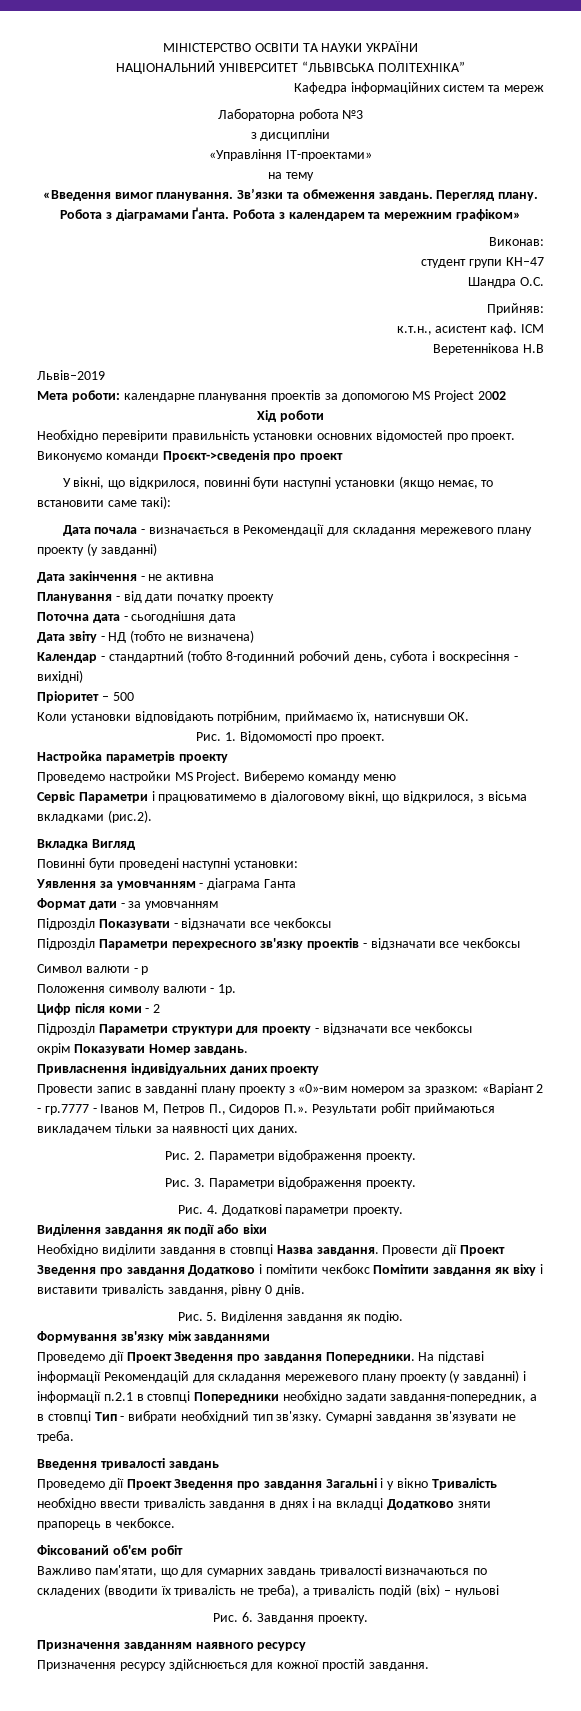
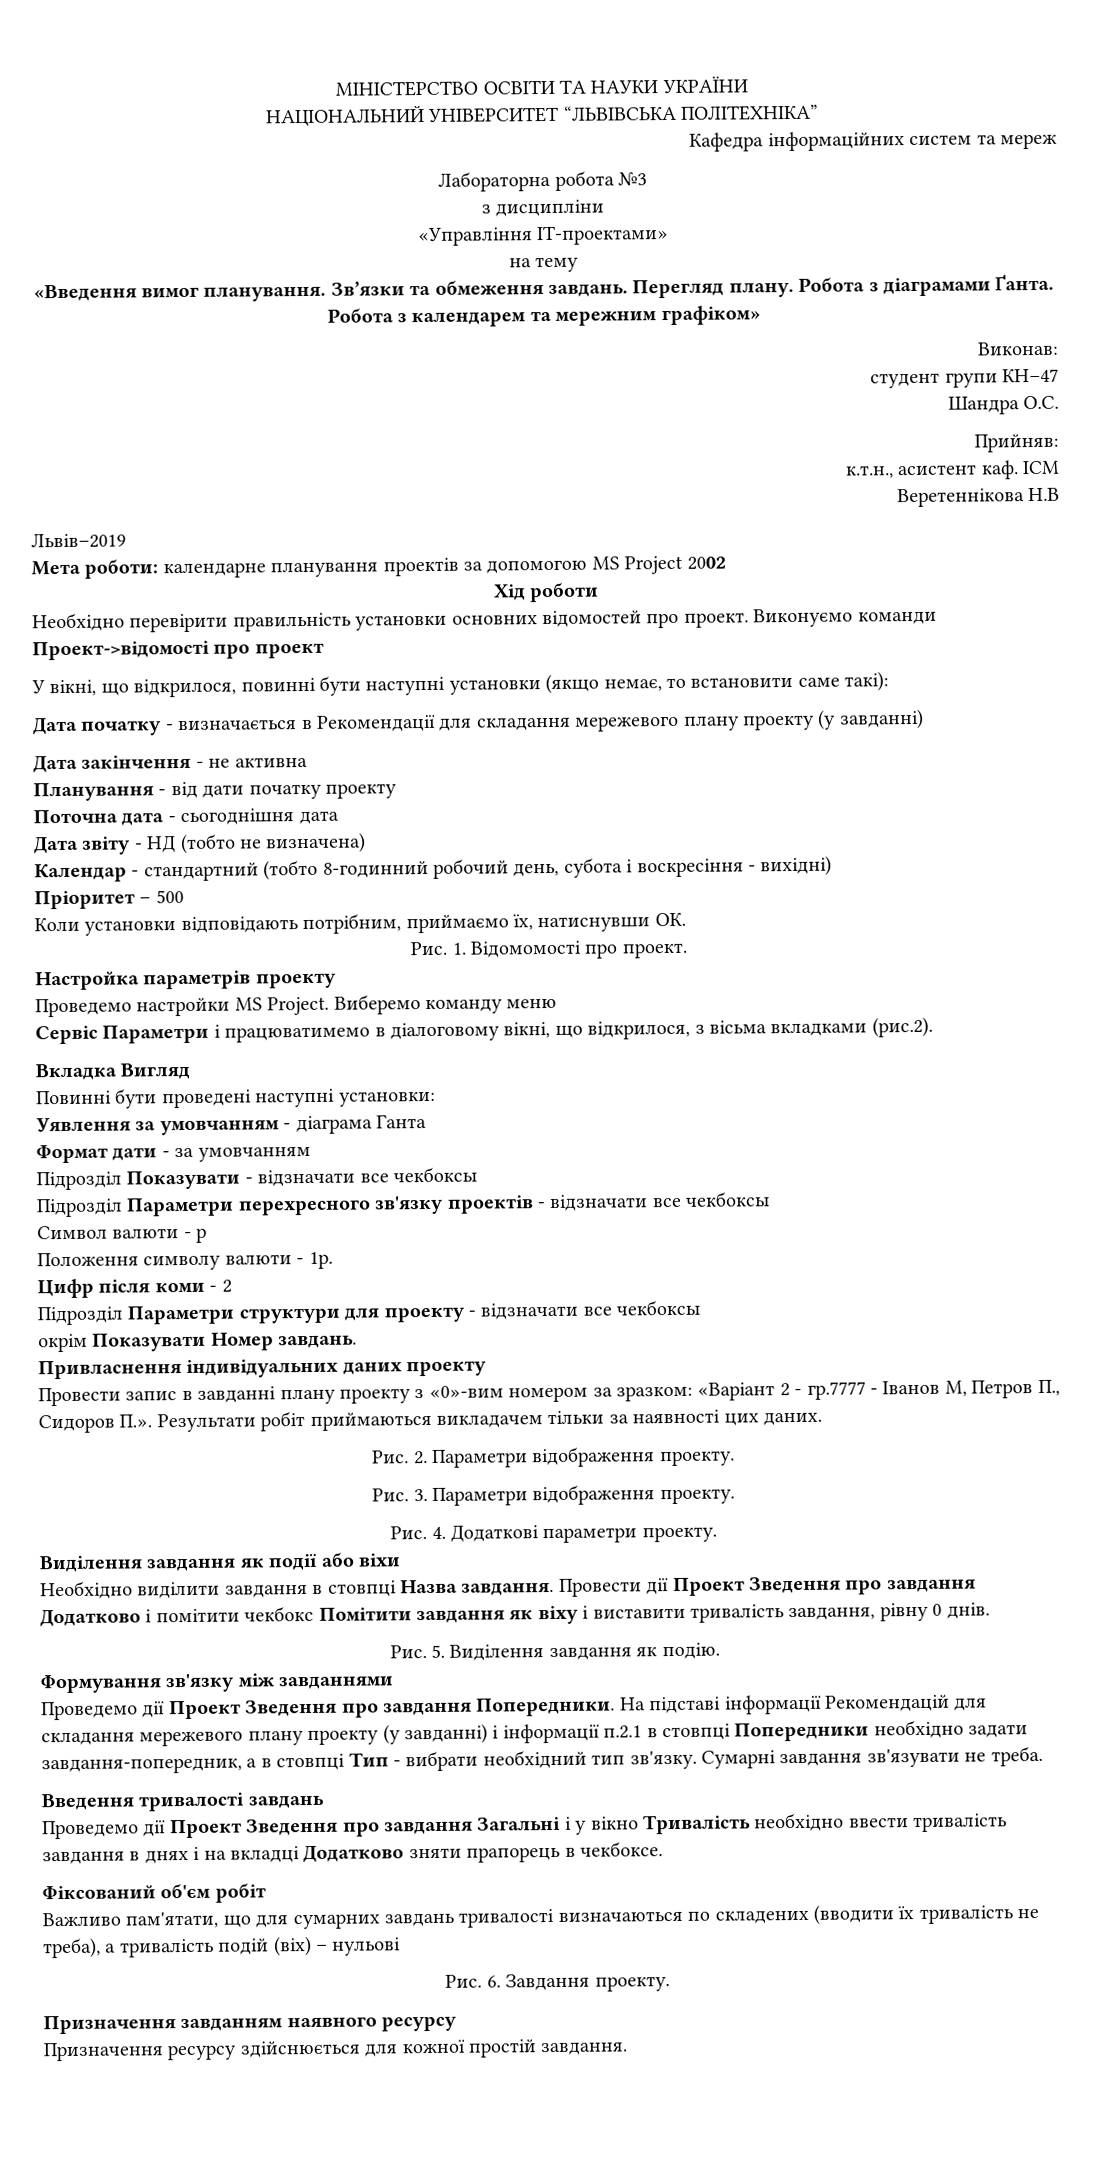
- Виконуємо команди Проєкт->сведенія про проект
+ Виконуємо команди Проект->відомості про проект
- Дата почала - визначається в Рекомендації для складання мережевого плану проекту (у завданні)
+ Дата початку - визначається в Рекомендації для складання мережевого плану проекту (у завданні)

